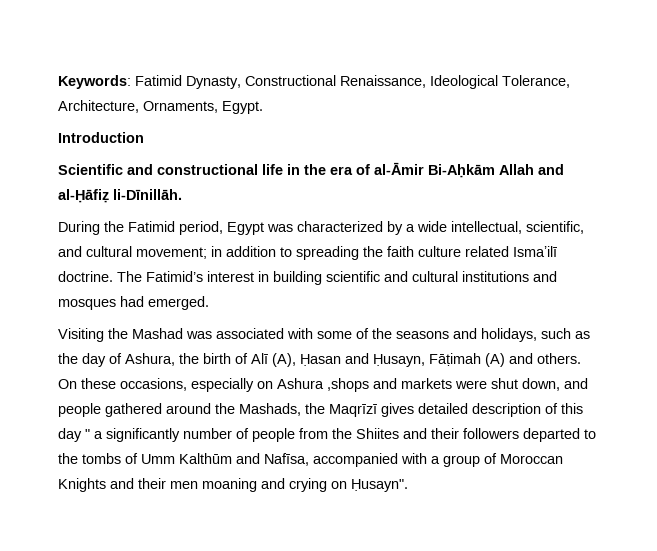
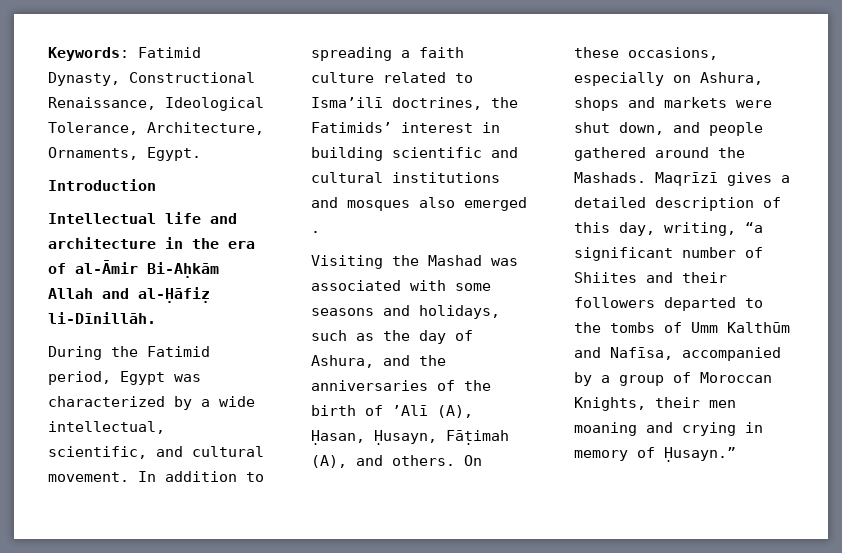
- Scientific and constructional life in the era of al-Āmir Bi-Aḥkām Allah and al-Ḥāfiẓ li-Dīnillāh.
+ Intellectual life and architecture in the era of al-Āmir Bi-Aḥkām Allah and al-Ḥāfiẓ li-Dīnillāh.
- During the Fatimid period, Egypt was characterized by a wide intellectual, scientific, and cultural movement; in addition to spreading the faith culture related Ismaʼilī doctrine. The Fatimid’s interest in building scientific and cultural institutions and mosques had emerged.
+ During the Fatimid period, Egypt was characterized by a wide intellectual, scientific, and cultural movement. In addition to spreading a faith culture related to Ismaʼilī doctrines, the Fatimids’ interest in building scientific and cultural institutions and mosques also emerged .
- Visiting the Mashad was associated with some of the seasons and holidays, such as the day of Ashura, the birth of Alī (A), Ḥasan and Ḥusayn, Fāṭimah (A) and others.
+ Visiting the Mashad was associated with some seasons and holidays, such as the day of Ashura, and the anniversaries of the birth of ʼAlī (A), Ḥasan, Ḥusayn, Fāṭimah (A), and others.
- On these occasions, especially on Ashura ,shops and markets were shut down, and people gathered around the Mashads, the Maqrīzī gives detailed description of this day " a significantly number of people from the Shiites and their followers departed to the tombs of Umm Kalthūm and Nafīsa, accompanied with a group of Moroccan Knights and their men moaning and crying on Ḥusayn".
+ On these occasions, especially on Ashura, shops and markets were shut down, and people gathered around the Mashads. Maqrīzī gives a detailed description of this day, writing, “a significant number of Shiites and their followers departed to the tombs of Umm Kalthūm and Nafīsa, accompanied by a group of Moroccan Knights, their men moaning and crying in memory of Ḥusayn.”

